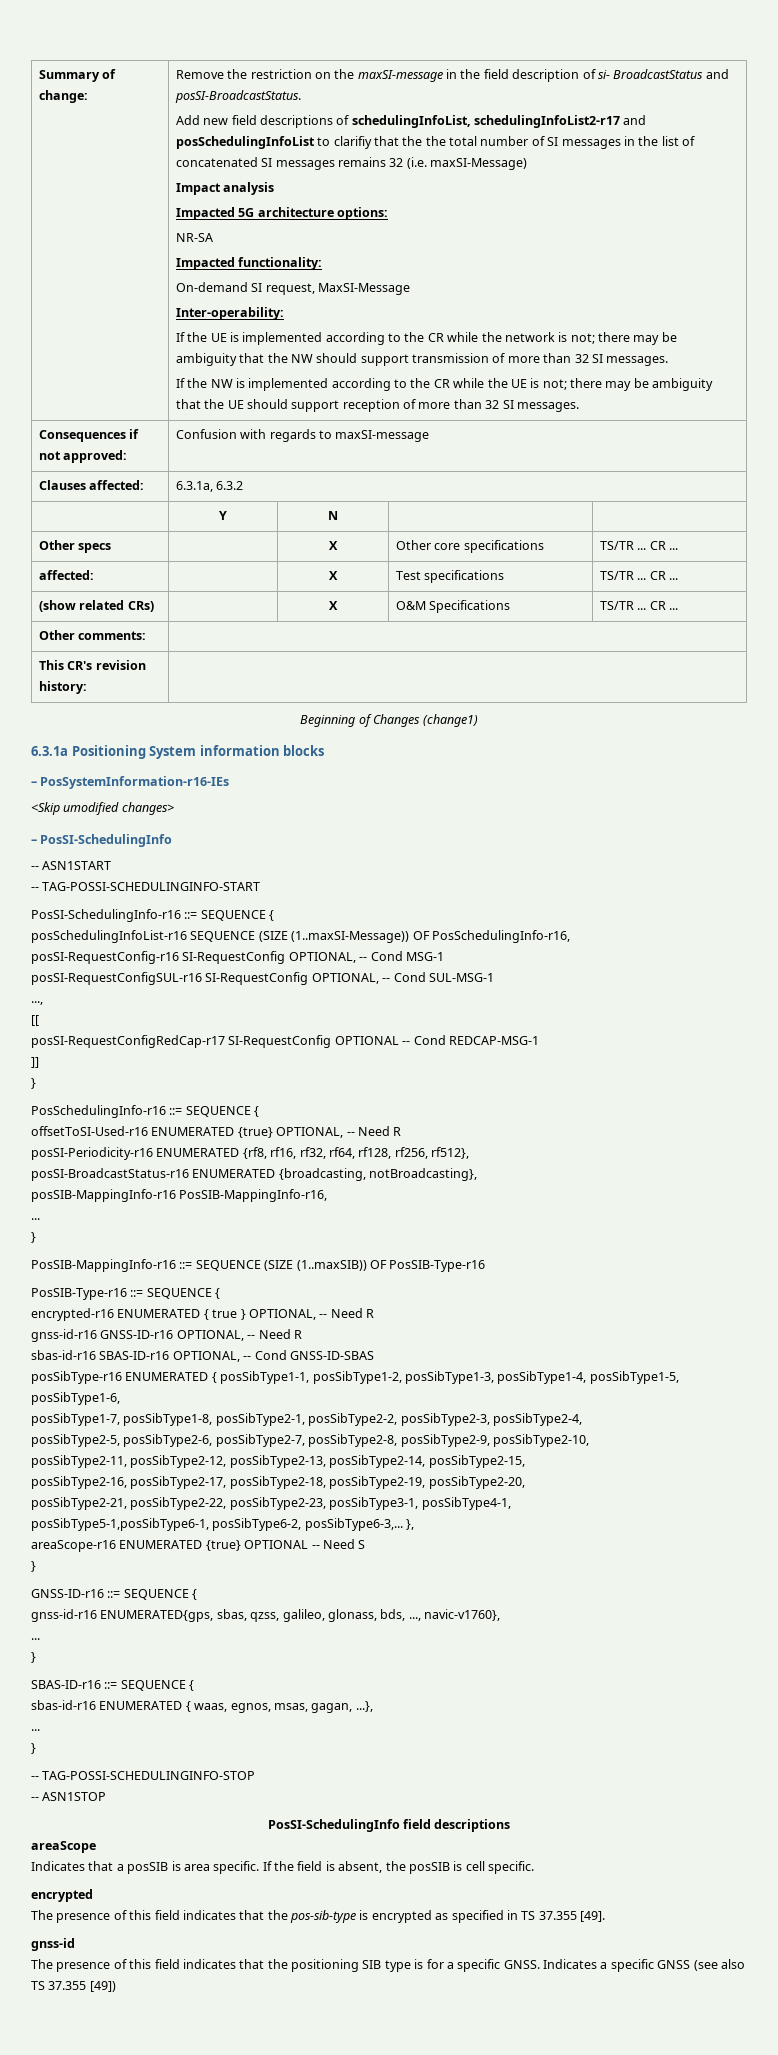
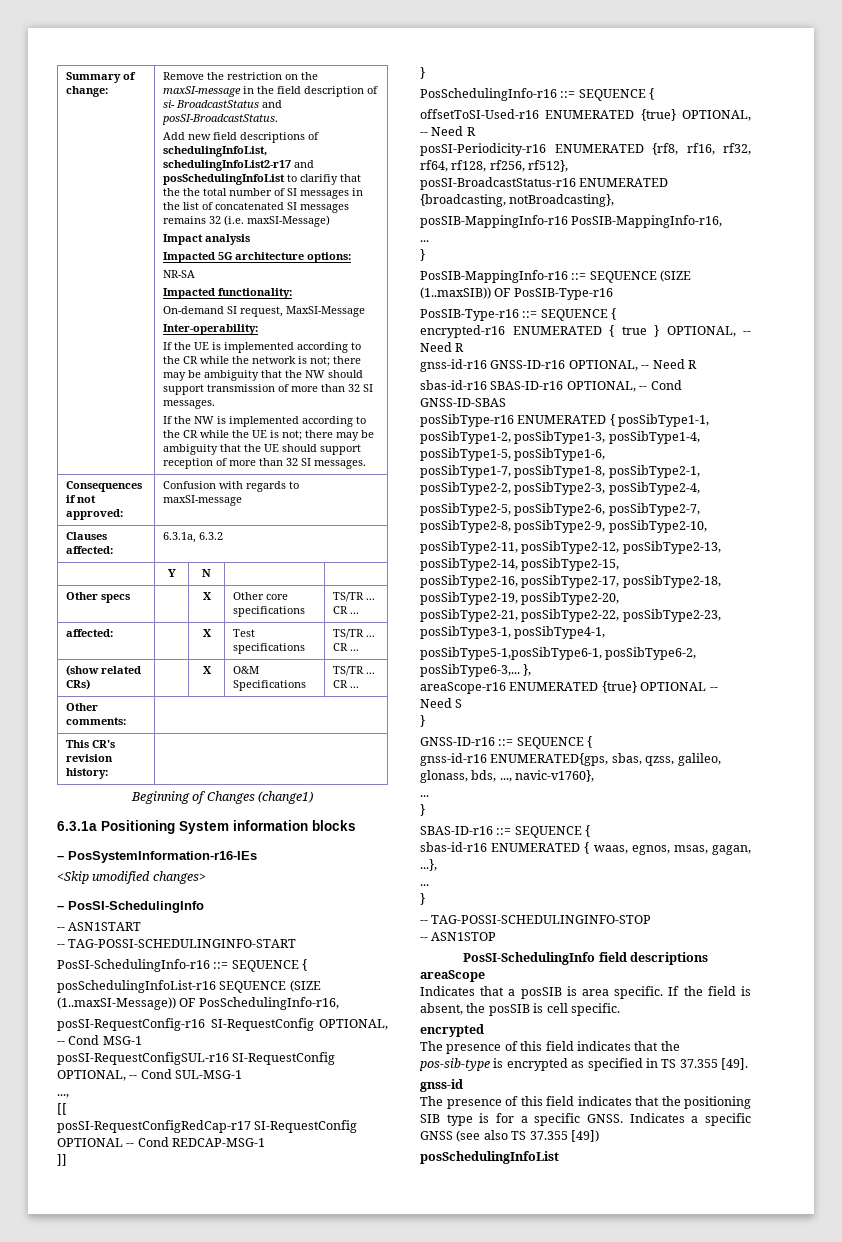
  Indicates a specific GNSS (see also TS 37.355 [49])
+ posSchedulingInfoList

